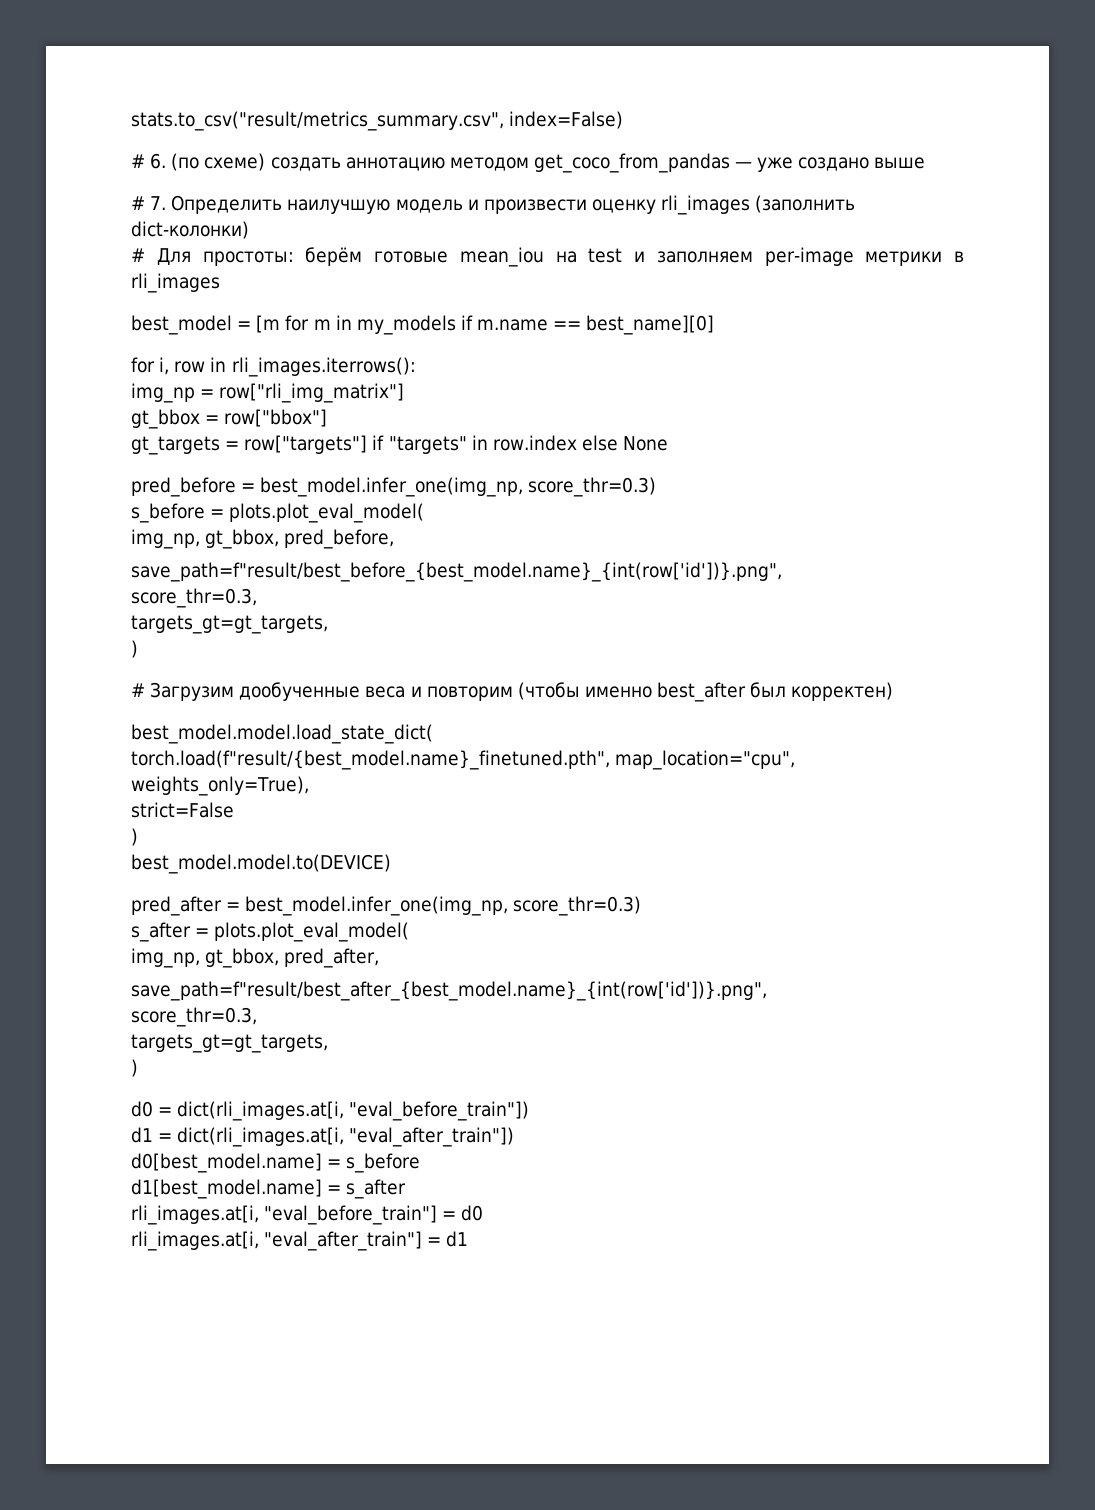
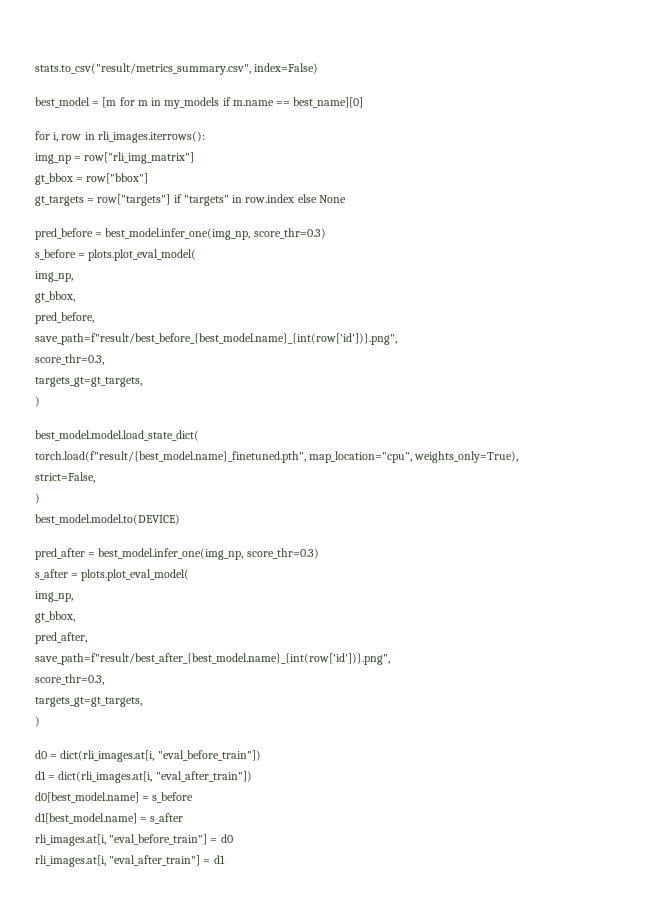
- # 6. (по схеме) создать аннотацию методом get_coco_from_pandas — уже создано выше
- # 7. Определить наилучшую модель и произвести оценку rli_images (заполнить dict-колонки)
- # Для простоты: берём готовые mean_iou на test и заполняем per-image метрики в rli_images
  s_before = plots.plot_eval_model(
- img_np, gt_bbox, pred_before,
+ img_np,
+ gt_bbox,
+ pred_before,
- # Загрузим дообученные веса и повторим (чтобы именно best_after был корректен)
- strict=False
+ strict=False,
  s_after = plots.plot_eval_model(
- img_np, gt_bbox, pred_after,
+ img_np,
+ gt_bbox,
+ pred_after,

